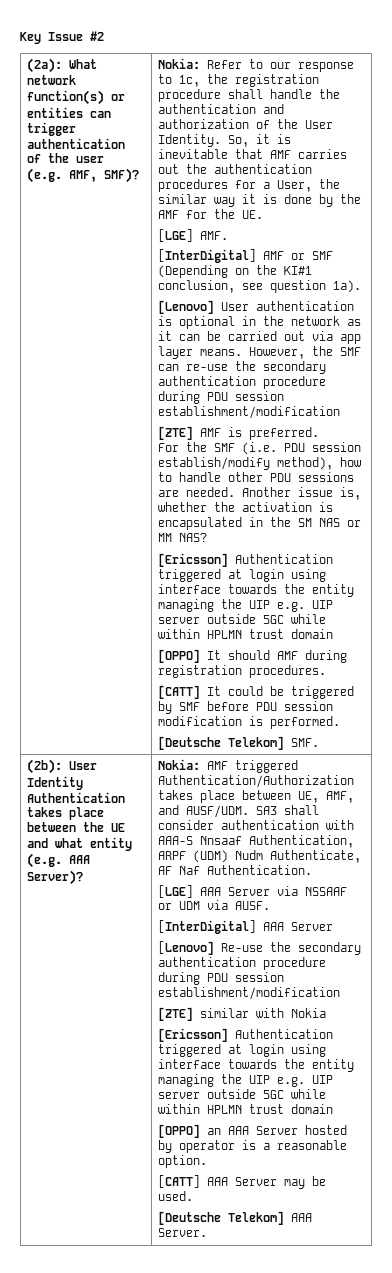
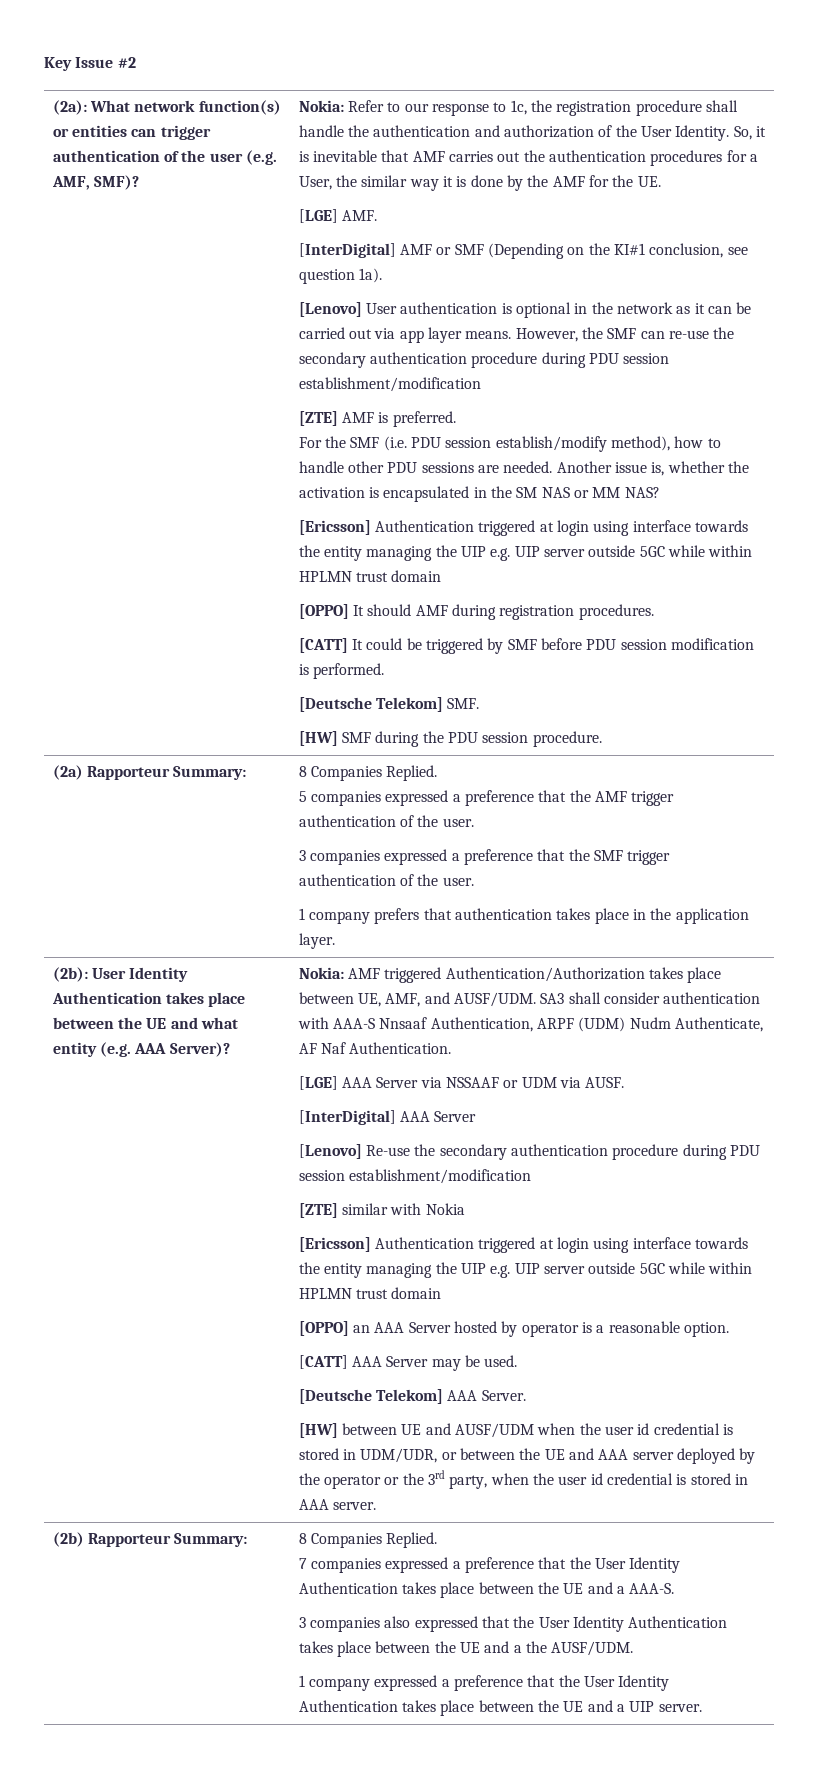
+ [HW] SMF during the PDU session procedure.
+ (2a) Rapporteur Summary: | 8 Companies Replied.
+ 5 companies expressed a preference that the AMF trigger authentication of the user.
+ 3 companies expressed a preference that the SMF trigger authentication of the user.
+ 1 company prefers that authentication takes place in the application layer.
+ [HW] between UE and AUSF/UDM when the user id credential is stored in UDM/UDR, or between the UE and AAA server deployed by the operator or the 3rd party, when the user id credential is stored in AAA server.
+ (2b) Rapporteur Summary: | 8 Companies Replied.
+ 7 companies expressed a preference that the User Identity Authentication takes place between the UE and a AAA-S.
+ 3 companies also expressed that the User Identity Authentication takes place between the UE and a the AUSF/UDM.
+ 1 company expressed a preference that the User Identity Authentication takes place between the UE and a UIP server.

